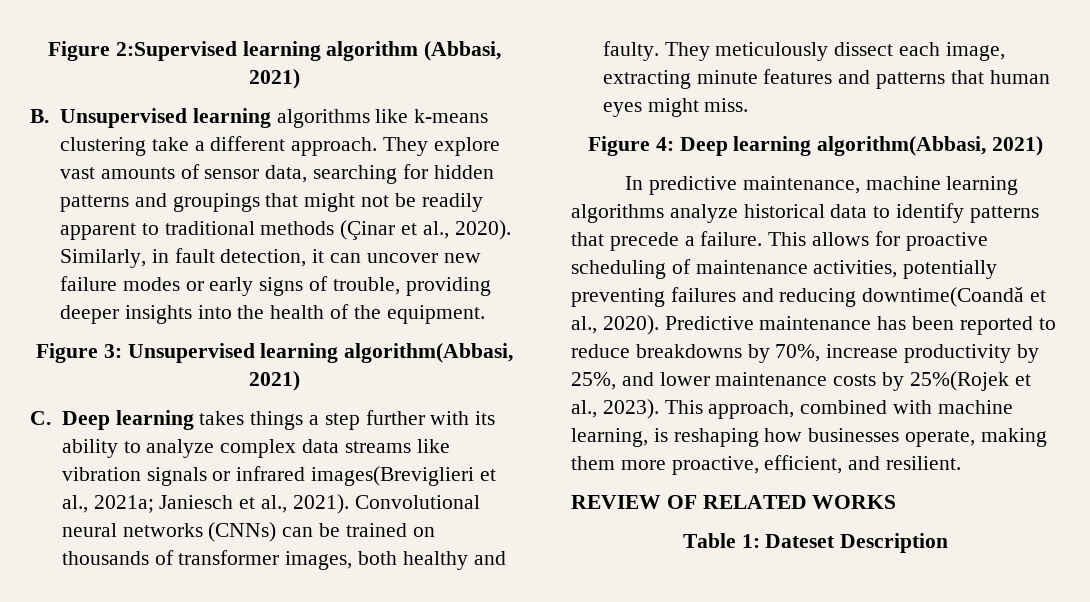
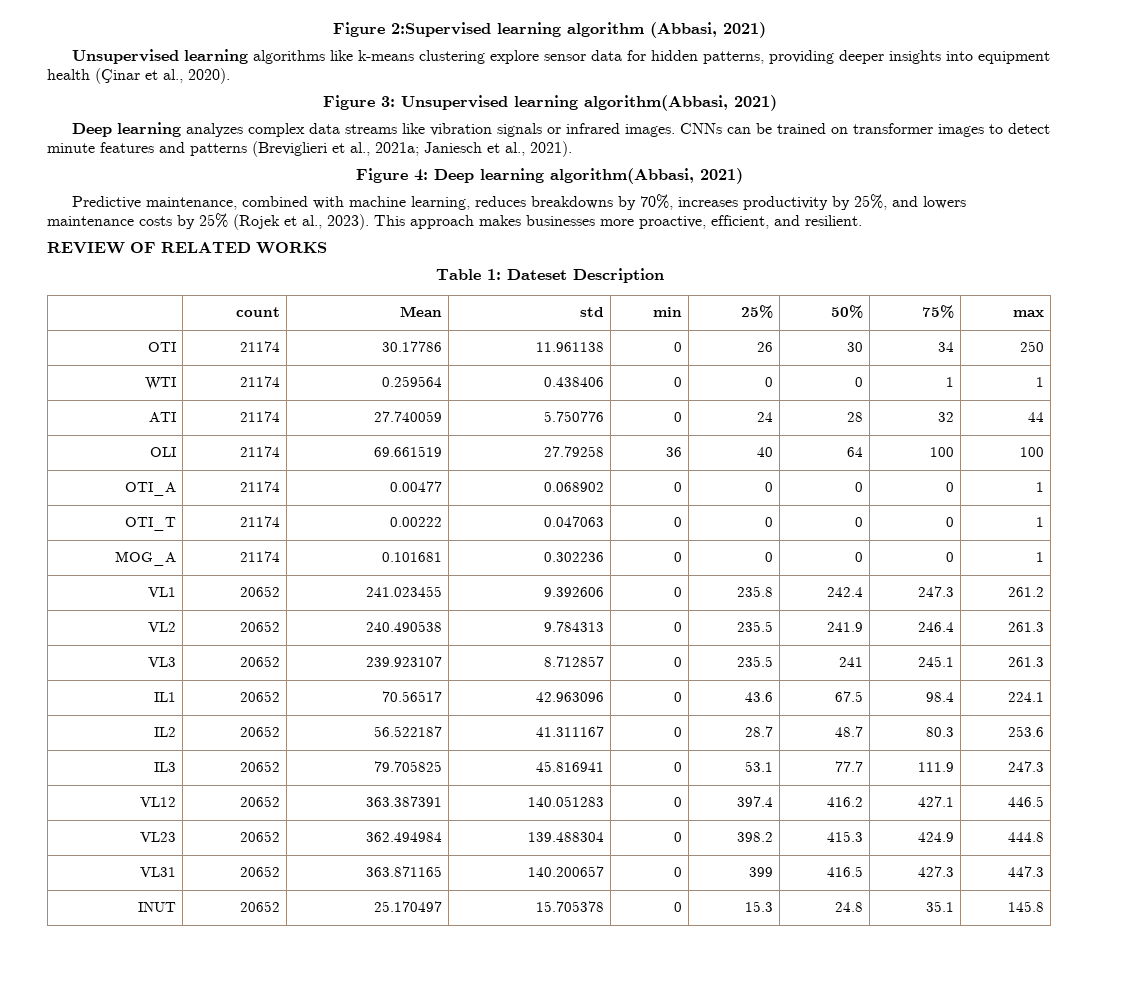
- B. Unsupervised learning algorithms like k-means clustering take a different approach. They explore vast amounts of sensor data, searching for hidden patterns and groupings that might not be readily apparent to traditional methods (Çinar et al., 2020). Similarly, in fault detection, it can uncover new failure modes or early signs of trouble, providing deeper insights into the health of the equipment.
+ Unsupervised learning algorithms like k-means clustering explore sensor data for hidden patterns, providing deeper insights into equipment health (Çinar et al., 2020).
- C. Deep learning takes things a step further with its ability to analyze complex data streams like vibration signals or infrared images(Breviglieri et al., 2021a; Janiesch et al., 2021). Convolutional neural networks (CNNs) can be trained on thousands of transformer images, both healthy and faulty. They meticulously dissect each image, extracting minute features and patterns that human eyes might miss.
+ Deep learning analyzes complex data streams like vibration signals or infrared images. CNNs can be trained on transformer images to detect minute features and patterns (Breviglieri et al., 2021a; Janiesch et al., 2021).
- In predictive maintenance, machine learning algorithms analyze historical data to identify patterns that precede a failure. This allows for proactive scheduling of maintenance activities, potentially preventing failures and reducing downtime(Coandǎ et al., 2020). Predictive maintenance has been reported to reduce breakdowns by 70%, increase productivity by 25%, and lower maintenance costs by 25%(Rojek et al., 2023).
+ Predictive maintenance, combined with machine learning, reduces breakdowns by 70%, increases productivity by 25%, and lowers maintenance costs by 25% (Rojek et al., 2023).
- This approach, combined with machine learning, is reshaping how businesses operate, making them more proactive, efficient, and resilient.
+ This approach makes businesses more proactive, efficient, and resilient.
+ | count | Mean | std | min | 25% | 50% | 75% | max
+ OTI | 21174 | 30.17786 | 11.961138 | 0 | 26 | 30 | 34 | 250
+ WTI | 21174 | 0.259564 | 0.438406 | 0 | 0 | 0 | 1 | 1
+ ATI | 21174 | 27.740059 | 5.750776 | 0 | 24 | 28 | 32 | 44
+ OLI | 21174 | 69.661519 | 27.79258 | 36 | 40 | 64 | 100 | 100
+ OTI_A | 21174 | 0.00477 | 0.068902 | 0 | 0 | 0 | 0 | 1
+ OTI_T | 21174 | 0.00222 | 0.047063 | 0 | 0 | 0 | 0 | 1
+ MOG_A | 21174 | 0.101681 | 0.302236 | 0 | 0 | 0 | 0 | 1
+ VL1 | 20652 | 241.023455 | 9.392606 | 0 | 235.8 | 242.4 | 247.3 | 261.2
+ VL2 | 20652 | 240.490538 | 9.784313 | 0 | 235.5 | 241.9 | 246.4 | 261.3
+ VL3 | 20652 | 239.923107 | 8.712857 | 0 | 235.5 | 241 | 245.1 | 261.3
+ IL1 | 20652 | 70.56517 | 42.963096 | 0 | 43.6 | 67.5 | 98.4 | 224.1
+ IL2 | 20652 | 56.522187 | 41.311167 | 0 | 28.7 | 48.7 | 80.3 | 253.6
+ IL3 | 20652 | 79.705825 | 45.816941 | 0 | 53.1 | 77.7 | 111.9 | 247.3
+ VL12 | 20652 | 363.387391 | 140.051283 | 0 | 397.4 | 416.2 | 427.1 | 446.5
+ VL23 | 20652 | 362.494984 | 139.488304 | 0 | 398.2 | 415.3 | 424.9 | 444.8
+ VL31 | 20652 | 363.871165 | 140.200657 | 0 | 399 | 416.5 | 427.3 | 447.3
+ INUT | 20652 | 25.170497 | 15.705378 | 0 | 15.3 | 24.8 | 35.1 | 145.8

